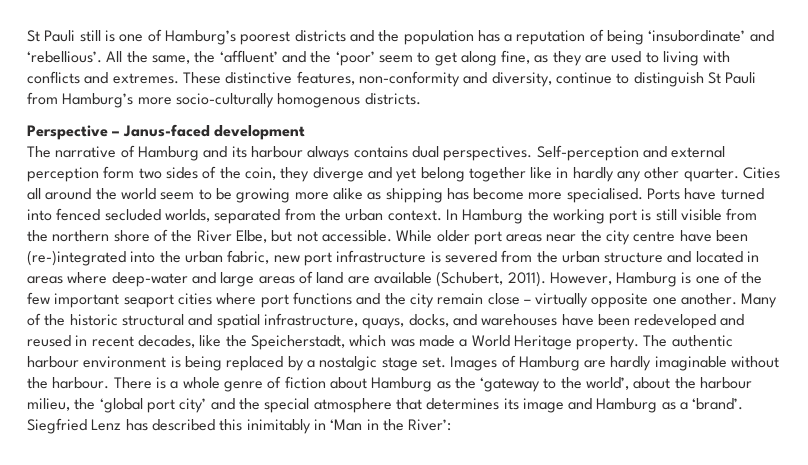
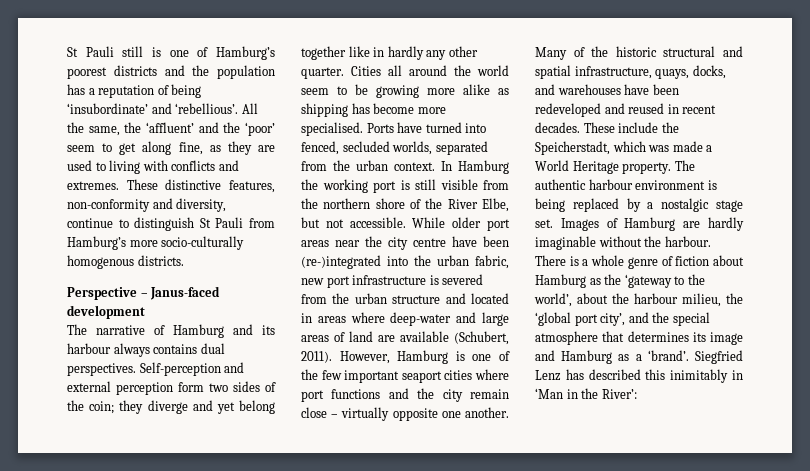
- Self-perception and external perception form two sides of the coin, they diverge and yet belong together like in hardly any other quarter.
+ Self-perception and external perception form two sides of the coin; they diverge and yet belong together like in hardly any other quarter.
- Ports have turned into fenced secluded worlds, separated from the urban context.
+ Ports have turned into fenced, secluded worlds, separated from the urban context.
- Many of the historic structural and spatial infrastructure, quays, docks, and warehouses have been redeveloped and reused in recent decades, like the Speicherstadt, which was made a World Heritage property.
+ Many of the historic structural and spatial infrastructure, quays, docks, and warehouses have been redeveloped and reused in recent decades. These include the Speicherstadt, which was made a World Heritage property.
- There is a whole genre of fiction about Hamburg as the ‘gateway to the world’, about the harbour milieu, the ‘global port city’ and the special atmosphere that determines its image and Hamburg as a ‘brand’.
+ There is a whole genre of fiction about Hamburg as the ‘gateway to the world’, about the harbour milieu, the ‘global port city’, and the special atmosphere that determines its image and Hamburg as a ‘brand’.

